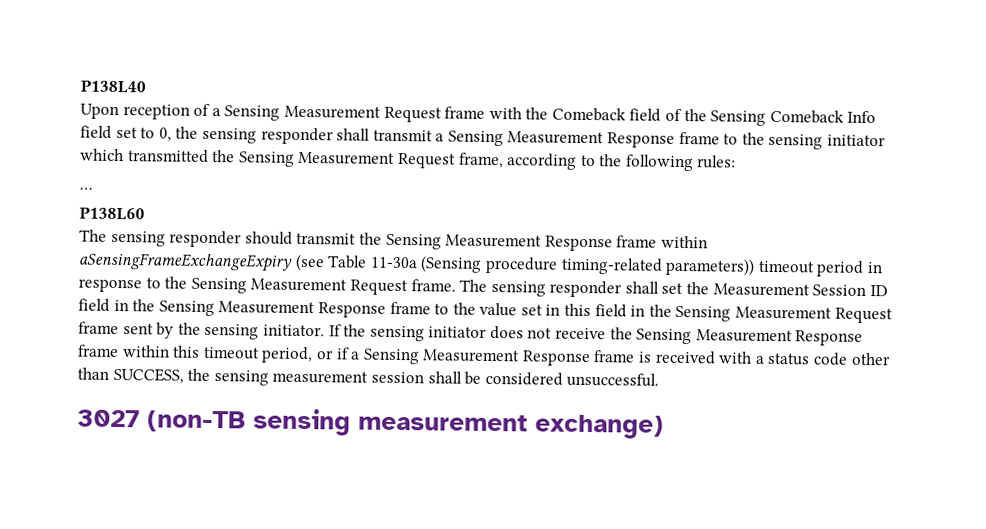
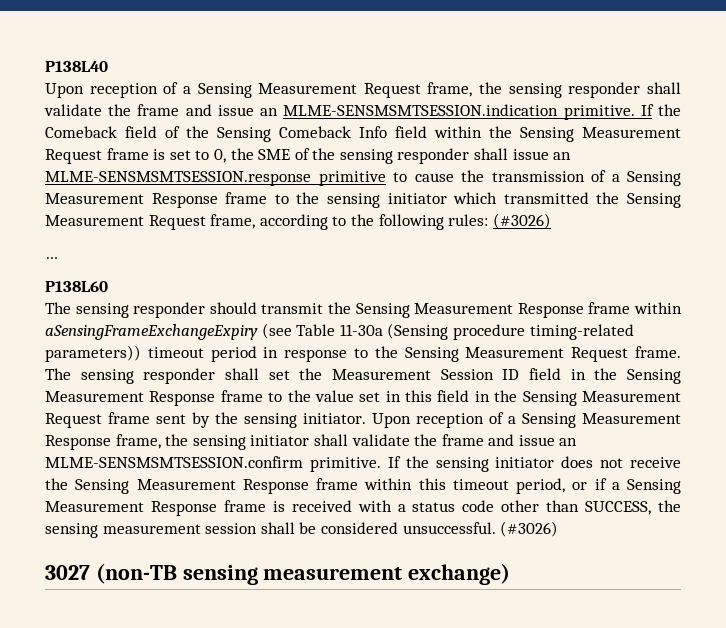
- Upon reception of a Sensing Measurement Request frame with the Comeback field of the Sensing Comeback Info field set to 0, the sensing responder shall transmit a Sensing Measurement Response frame to the sensing initiator which transmitted the Sensing Measurement Request frame, according to the following rules:
+ Upon reception of a Sensing Measurement Request frame, the sensing responder shall validate the frame and issue an MLME-SENSMSMTSESSION.indication primitive. If the Comeback field of the Sensing Comeback Info field within the Sensing Measurement Request frame is set to 0, the SME of the sensing responder shall issue an MLME-SENSMSMTSESSION.response primitive to cause the transmission of a Sensing Measurement Response frame to the sensing initiator which transmitted the Sensing Measurement Request frame, according to the following rules: (#3026)
+ Upon reception of a Sensing Measurement Response frame, the sensing initiator shall validate the frame and issue an MLME-SENSMSMTSESSION.confirm primitive.
- If the sensing initiator does not receive the Sensing Measurement Response frame within this timeout period, or if a Sensing Measurement Response frame is received with a status code other than SUCCESS, the sensing measurement session shall be considered unsuccessful.
+ If the sensing initiator does not receive the Sensing Measurement Response frame within this timeout period, or if a Sensing Measurement Response frame is received with a status code other than SUCCESS, the sensing measurement session shall be considered unsuccessful. (#3026)

